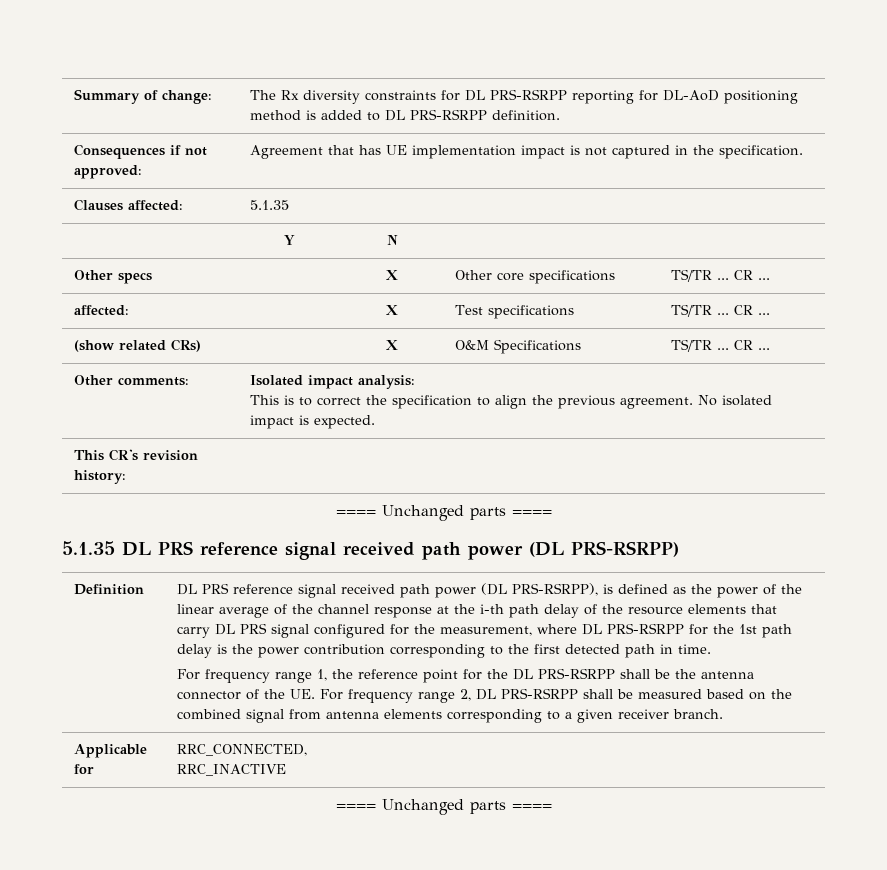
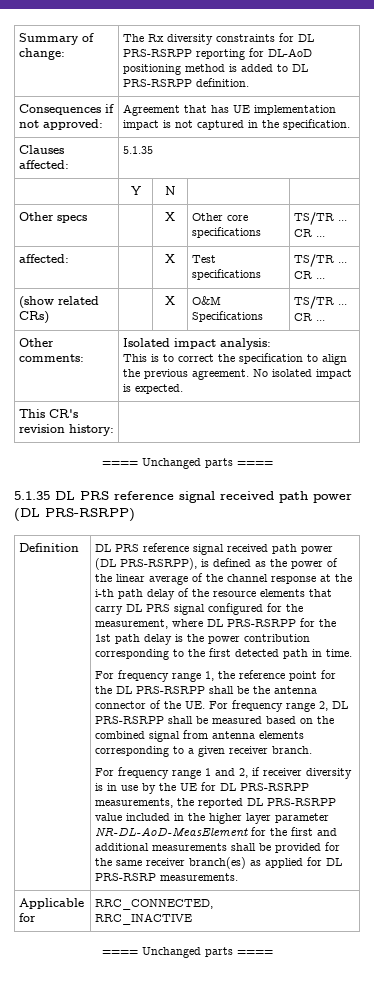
+ For frequency range 1 and 2, if receiver diversity is in use by the UE for DL PRS-RSRPP measurements, the reported DL PRS-RSRPP value included in the higher layer parameter NR-DL-AoD-MeasElement for the first and additional measurements shall be provided for the same receiver branch(es) as applied for DL PRS-RSRP measurements.

